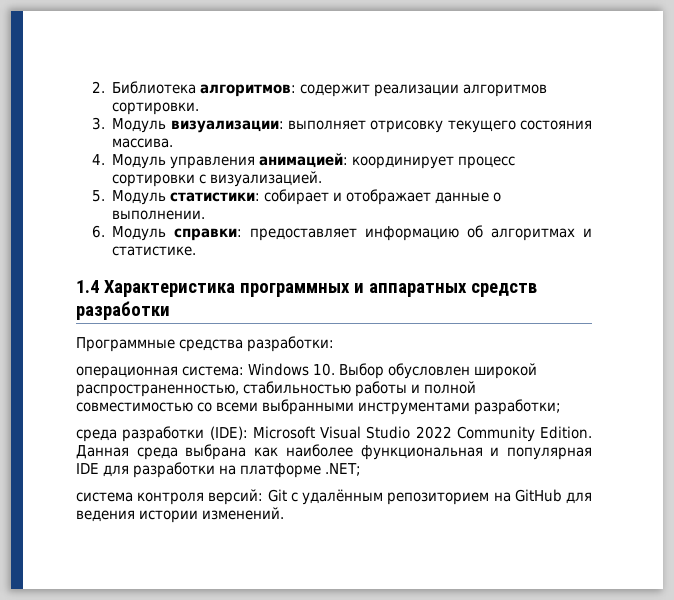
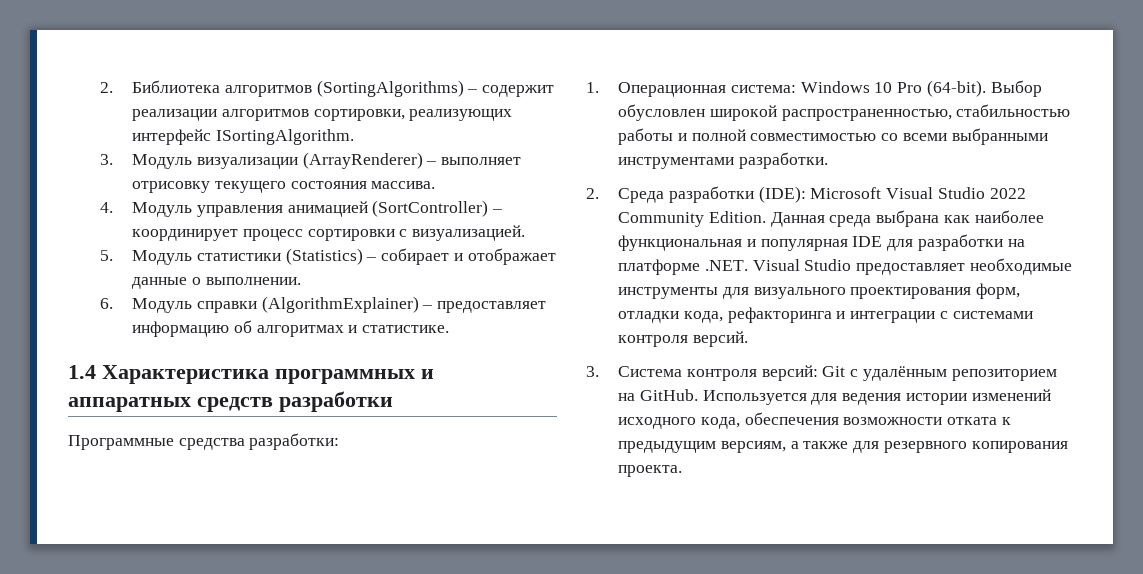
- 2. Библиотека алгоритмов: содержит реализации алгоритмов сортировки.
+ 2. Библиотека алгоритмов (SortingAlgorithms) – содержит реализации алгоритмов сортировки, реализующих интерфейс ISortingAlgorithm.
- 3. Модуль визуализации: выполняет отрисовку текущего состояния массива.
+ 3. Модуль визуализации (ArrayRenderer) – выполняет отрисовку текущего состояния массива.
- 4. Модуль управления анимацией: координирует процесс сортировки с визуализацией.
+ 4. Модуль управления анимацией (SortController) – координирует процесс сортировки с визуализацией.
- 5. Модуль статистики: собирает и отображает данные о выполнении.
+ 5. Модуль статистики (Statistics) – собирает и отображает данные о выполнении.
- 6. Модуль справки: предоставляет информацию об алгоритмах и статистике.
+ 6. Модуль справки (AlgorithmExplainer) – предоставляет информацию об алгоритмах и статистике.
- операционная система: Windows 10. Выбор обусловлен широкой распространенностью, стабильностью работы и полной совместимостью со всеми выбранными инструментами разработки;
- среда разработки (IDE): Microsoft Visual Studio 2022 Community Edition.
+ 1. Операционная система: Windows 10 Pro (64-bit). Выбор обусловлен широкой распространенностью, стабильностью работы и полной совместимостью со всеми выбранными инструментами разработки.
+ 2. Среда разработки (IDE): Microsoft Visual Studio 2022 Community Edition.
- Данная среда выбрана как наиболее функциональная и популярная IDE для разработки на платформе .NET;
- система контроля версий: Git с удалённым репозиторием на GitHub для ведения истории изменений.
+ Данная среда выбрана как наиболее функциональная и популярная IDE для разработки на платформе .NET. Visual Studio предоставляет необходимые инструменты для визуального проектирования форм, отладки кода, рефакторинга и интеграции с системами контроля версий.
+ 3. Система контроля версий: Git с удалённым репозиторием на GitHub. Используется для ведения истории изменений исходного кода, обеспечения возможности отката к предыдущим версиям, а также для резервного копирования проекта.

